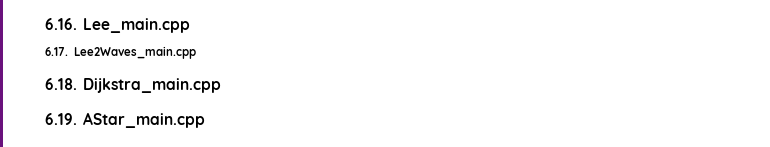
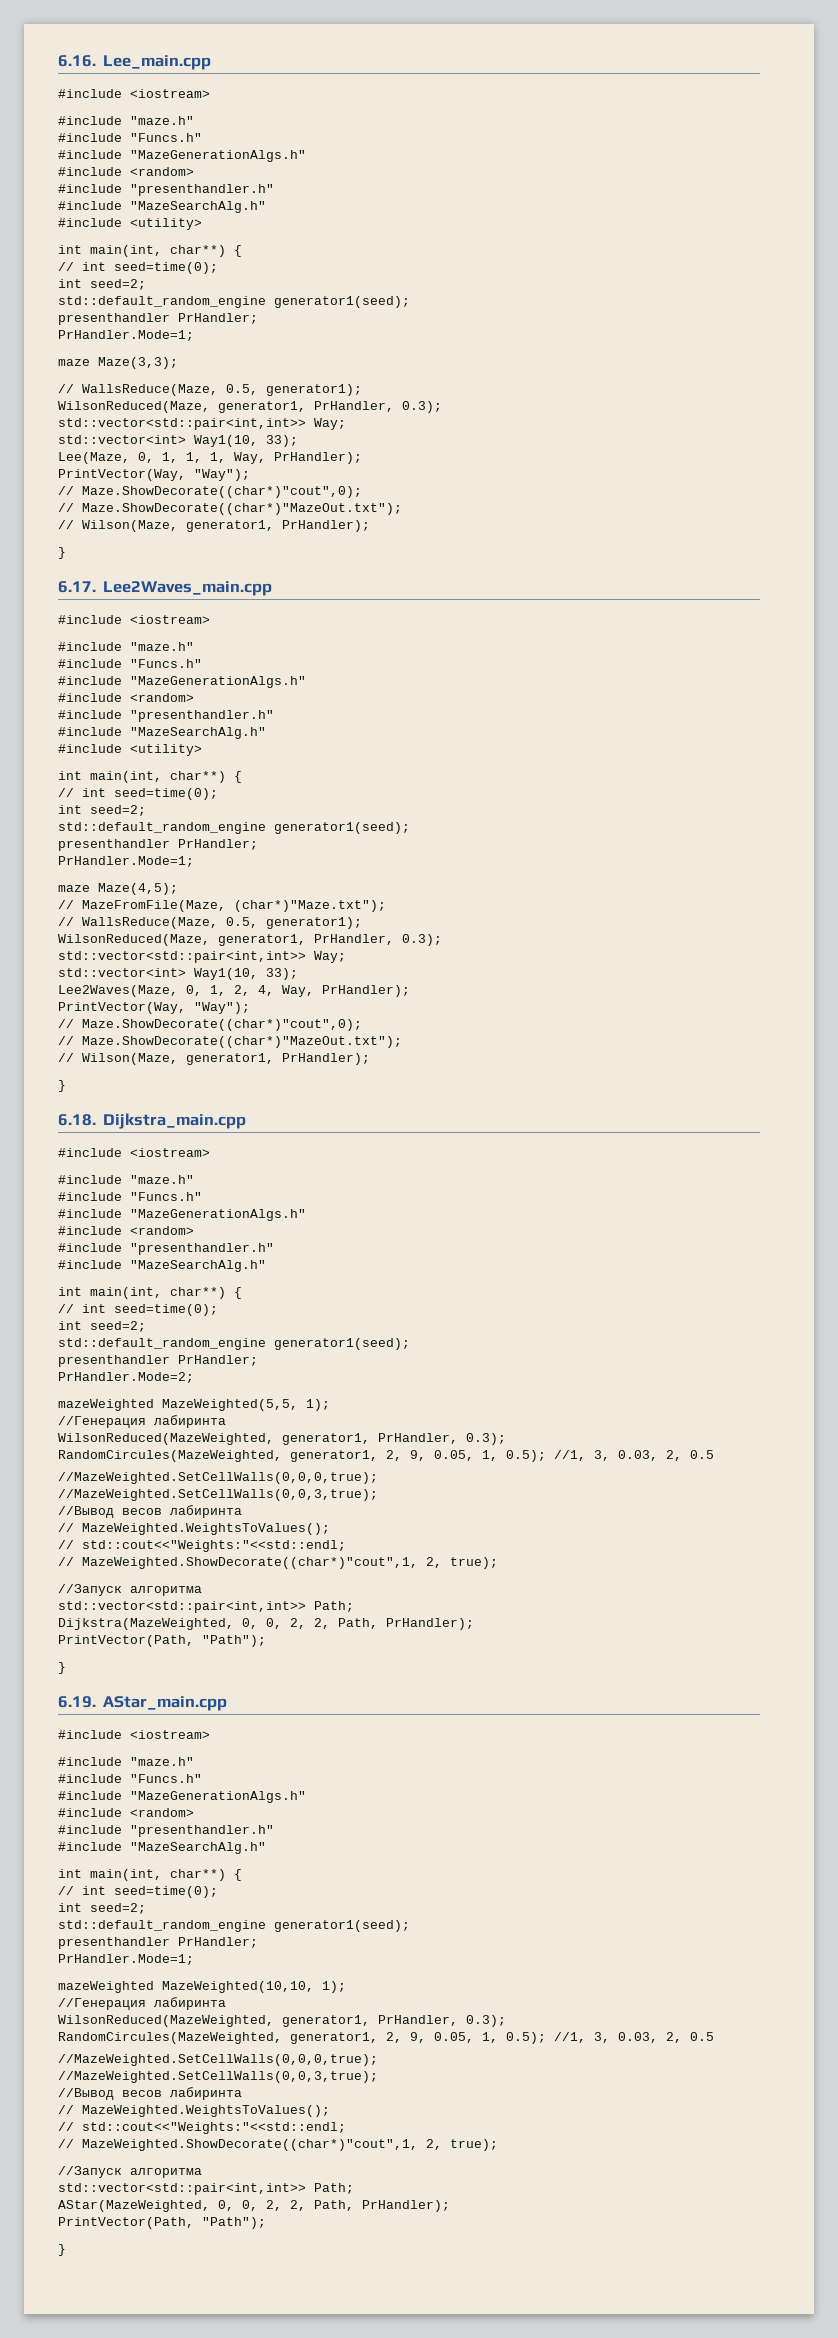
  6.16. Lee_main.cpp
+ #include <iostream>
+ #include "maze.h"
+ #include "Funcs.h"
+ #include "MazeGenerationAlgs.h"
+ #include <random>
+ #include "presenthandler.h"
+ #include "MazeSearchAlg.h"
+ #include <utility>
+ int main(int, char**) {
+ // int seed=time(0);
+ int seed=2;
+ std::default_random_engine generator1(seed);
+ presenthandler PrHandler;
+ PrHandler.Mode=1;
+ maze Maze(3,3);
+ // WallsReduce(Maze, 0.5, generator1);
+ WilsonReduced(Maze, generator1, PrHandler, 0.3);
+ std::vector<std::pair<int,int>> Way;
+ std::vector<int> Way1(10, 33);
+ Lee(Maze, 0, 1, 1, 1, Way, PrHandler);
+ PrintVector(Way, "Way");
+ // Maze.ShowDecorate((char*)"cout",0);
+ // Maze.ShowDecorate((char*)"MazeOut.txt");
+ // Wilson(Maze, generator1, PrHandler);
+ }
  6.17. Lee2Waves_main.cpp
+ #include <iostream>
+ #include "maze.h"
+ #include "Funcs.h"
+ #include "MazeGenerationAlgs.h"
+ #include <random>
+ #include "presenthandler.h"
+ #include "MazeSearchAlg.h"
+ #include <utility>
+ int main(int, char**) {
+ // int seed=time(0);
+ int seed=2;
+ std::default_random_engine generator1(seed);
+ presenthandler PrHandler;
+ PrHandler.Mode=1;
+ maze Maze(4,5);
+ // MazeFromFile(Maze, (char*)"Maze.txt");
+ // WallsReduce(Maze, 0.5, generator1);
+ WilsonReduced(Maze, generator1, PrHandler, 0.3);
+ std::vector<std::pair<int,int>> Way;
+ std::vector<int> Way1(10, 33);
+ Lee2Waves(Maze, 0, 1, 2, 4, Way, PrHandler);
+ PrintVector(Way, "Way");
+ // Maze.ShowDecorate((char*)"cout",0);
+ // Maze.ShowDecorate((char*)"MazeOut.txt");
+ // Wilson(Maze, generator1, PrHandler);
+ }
  6.18. Dijkstra_main.cpp
+ #include <iostream>
+ #include "maze.h"
+ #include "Funcs.h"
+ #include "MazeGenerationAlgs.h"
+ #include <random>
+ #include "presenthandler.h"
+ #include "MazeSearchAlg.h"
+ int main(int, char**) {
+ // int seed=time(0);
+ int seed=2;
+ std::default_random_engine generator1(seed);
+ presenthandler PrHandler;
+ PrHandler.Mode=2;
+ mazeWeighted MazeWeighted(5,5, 1);
+ //Генерация лабиринта
+ WilsonReduced(MazeWeighted, generator1, PrHandler, 0.3);
+ RandomCircules(MazeWeighted, generator1, 2, 9, 0.05, 1, 0.5); //1, 3, 0.03, 2, 0.5
+ //MazeWeighted.SetCellWalls(0,0,0,true);
+ //MazeWeighted.SetCellWalls(0,0,3,true);
+ //Вывод весов лабиринта
+ // MazeWeighted.WeightsToValues();
+ // std::cout<<"Weights:"<<std::endl;
+ // MazeWeighted.ShowDecorate((char*)"cout",1, 2, true);
+ //Запуск алгоритма
+ std::vector<std::pair<int,int>> Path;
+ Dijkstra(MazeWeighted, 0, 0, 2, 2, Path, PrHandler);
+ PrintVector(Path, "Path");
+ }
  6.19. AStar_main.cpp
+ #include <iostream>
+ #include "maze.h"
+ #include "Funcs.h"
+ #include "MazeGenerationAlgs.h"
+ #include <random>
+ #include "presenthandler.h"
+ #include "MazeSearchAlg.h"
+ int main(int, char**) {
+ // int seed=time(0);
+ int seed=2;
+ std::default_random_engine generator1(seed);
+ presenthandler PrHandler;
+ PrHandler.Mode=1;
+ mazeWeighted MazeWeighted(10,10, 1);
+ //Генерация лабиринта
+ WilsonReduced(MazeWeighted, generator1, PrHandler, 0.3);
+ RandomCircules(MazeWeighted, generator1, 2, 9, 0.05, 1, 0.5); //1, 3, 0.03, 2, 0.5
+ //MazeWeighted.SetCellWalls(0,0,0,true);
+ //MazeWeighted.SetCellWalls(0,0,3,true);
+ //Вывод весов лабиринта
+ // MazeWeighted.WeightsToValues();
+ // std::cout<<"Weights:"<<std::endl;
+ // MazeWeighted.ShowDecorate((char*)"cout",1, 2, true);
+ //Запуск алгоритма
+ std::vector<std::pair<int,int>> Path;
+ AStar(MazeWeighted, 0, 0, 2, 2, Path, PrHandler);
+ PrintVector(Path, "Path");
+ }

